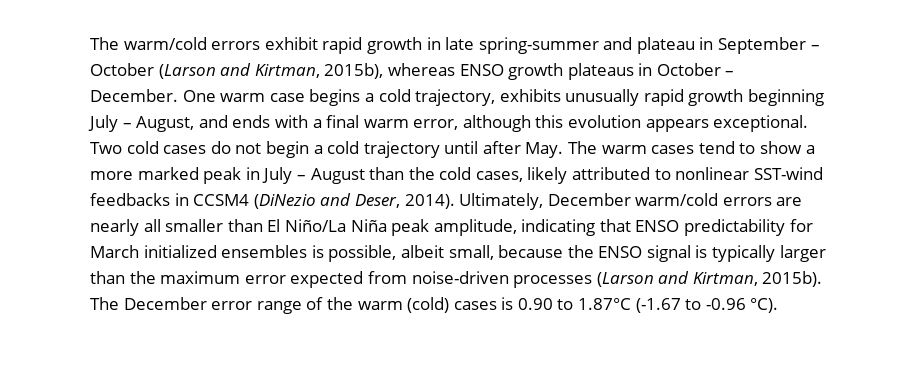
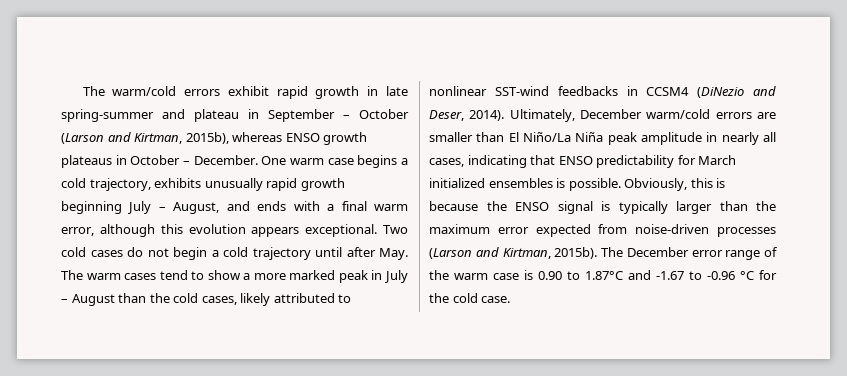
- Ultimately, December warm/cold errors are nearly all smaller than El Niño/La Niña peak amplitude, indicating that ENSO predictability for March initialized ensembles is possible, albeit small, because the ENSO signal is typically larger than the maximum error expected from noise-driven processes (Larson and Kirtman, 2015b).
+ Ultimately, December warm/cold errors are smaller than El Niño/La Niña peak amplitude in nearly all cases, indicating that ENSO predictability for March initialized ensembles is possible. Obviously, this is because the ENSO signal is typically larger than the maximum error expected from noise-driven processes (Larson and Kirtman, 2015b).
- The December error range of the warm (cold) cases is 0.90 to 1.87°C (-1.67 to -0.96 °C).
+ The December error range of the warm case is 0.90 to 1.87°C and -1.67 to -0.96 °C for the cold case.

